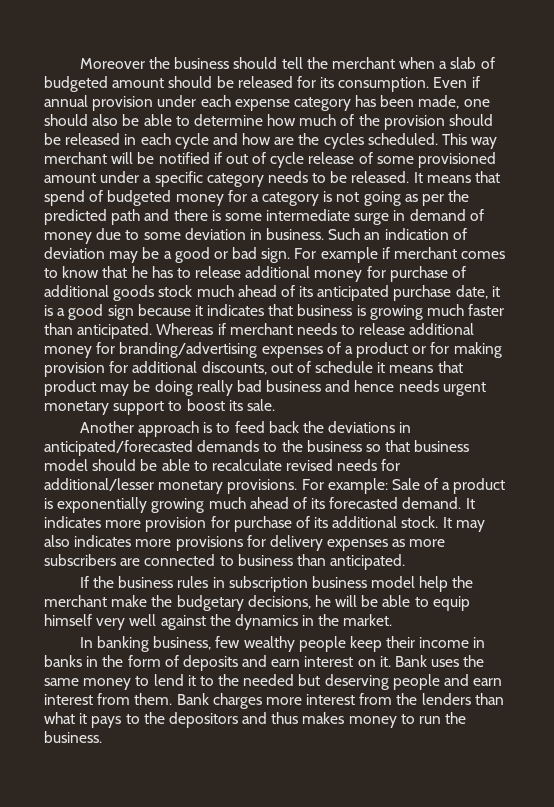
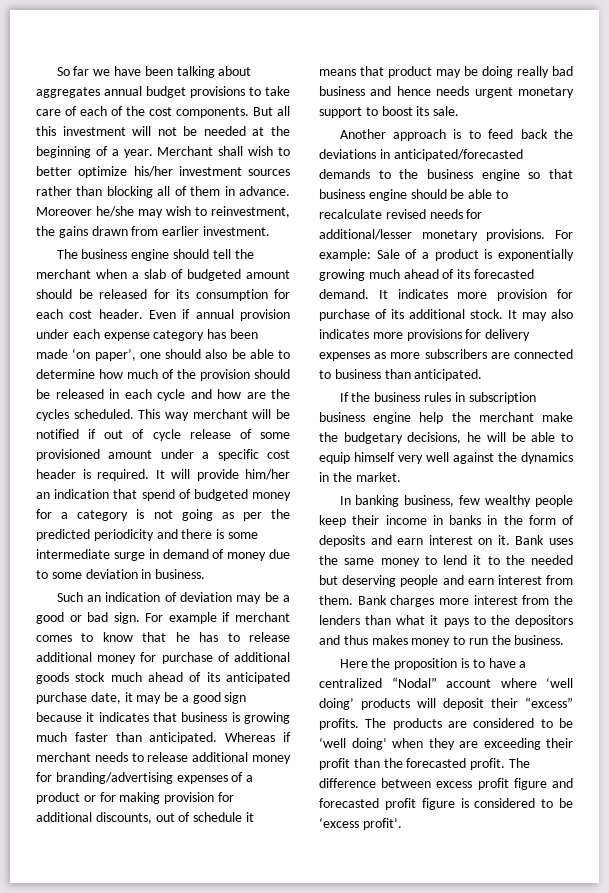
- Moreover the business should tell the merchant when a slab of budgeted amount should be released for its consumption.
+ So far we have been talking about aggregates annual budget provisions to take care of each of the cost components. But all this investment will not be needed at the beginning of a year. Merchant shall wish to better optimize his/her investment sources rather than blocking all of them in advance. Moreover he/she may wish to reinvestment, the gains drawn from earlier investment.
+ The business engine should tell the merchant when a slab of budgeted amount should be released for its consumption for each cost header.
- Even if annual provision under each expense category has been made, one should also be able to determine how much of the provision should be released in each cycle and how are the cycles scheduled.
+ Even if annual provision under each expense category has been made ‘on paper’, one should also be able to determine how much of the provision should be released in each cycle and how are the cycles scheduled.
- This way merchant will be notified if out of cycle release of some provisioned amount under a specific category needs to be released. It means that spend of budgeted money for a category is not going as per the predicted path and there is some intermediate surge in demand of money due to some deviation in business. Such an indication of deviation may be a good or bad sign.
+ This way merchant will be notified if out of cycle release of some provisioned amount under a specific cost header is required. It will provide him/her an indication that spend of budgeted money for a category is not going as per the predicted periodicity and there is some intermediate surge in demand of money due to some deviation in business.
+ Such an indication of deviation may be a good or bad sign.
- For example if merchant comes to know that he has to release additional money for purchase of additional goods stock much ahead of its anticipated purchase date, it is a good sign because it indicates that business is growing much faster than anticipated.
+ For example if merchant comes to know that he has to release additional money for purchase of additional goods stock much ahead of its anticipated purchase date, it may be a good sign because it indicates that business is growing much faster than anticipated.
- Another approach is to feed back the deviations in anticipated/forecasted demands to the business so that business model should be able to recalculate revised needs for additional/lesser monetary provisions.
+ Another approach is to feed back the deviations in anticipated/forecasted demands to the business engine so that business engine should be able to recalculate revised needs for additional/lesser monetary provisions.
- If the business rules in subscription business model help the merchant make the budgetary decisions, he will be able to equip himself very well against the dynamics in the market.
+ If the business rules in subscription business engine help the merchant make the budgetary decisions, he will be able to equip himself very well against the dynamics in the market.
+ Here the proposition is to have a centralized “Nodal” account where ‘well doing’ products will deposit their “excess” profits. The products are considered to be ‘well doing’ when they are exceeding their profit than the forecasted profit. The difference between excess profit figure and forecasted profit figure is considered to be ‘excess profit’.

